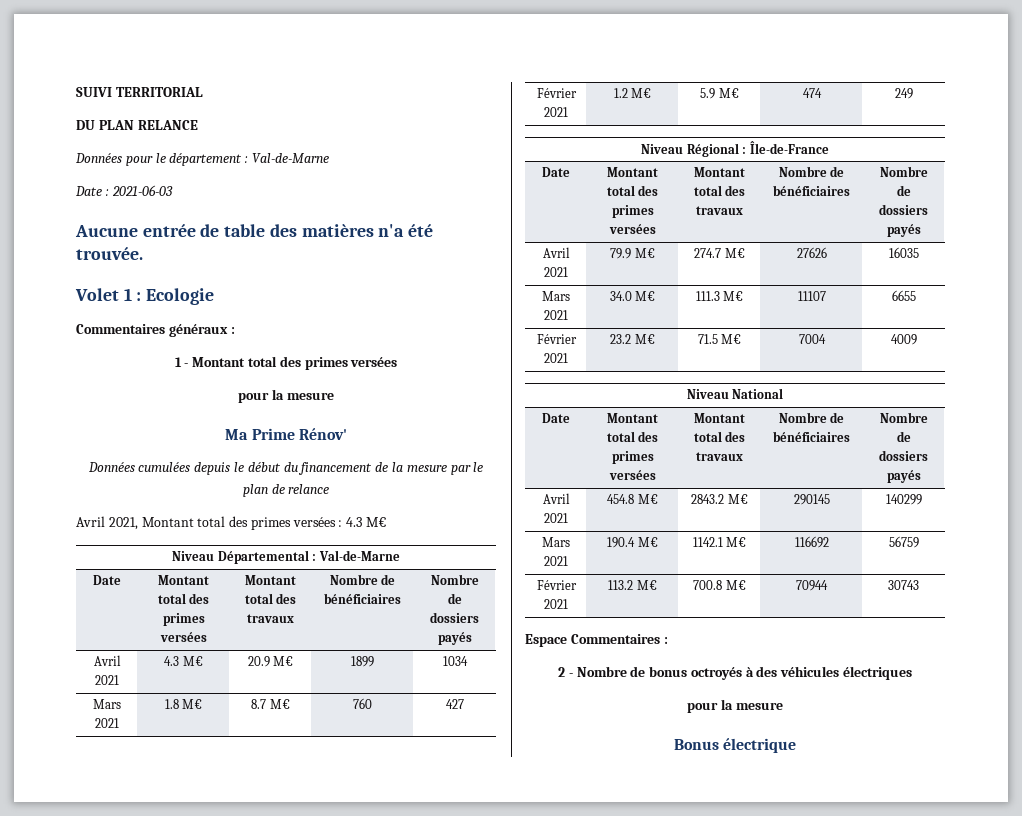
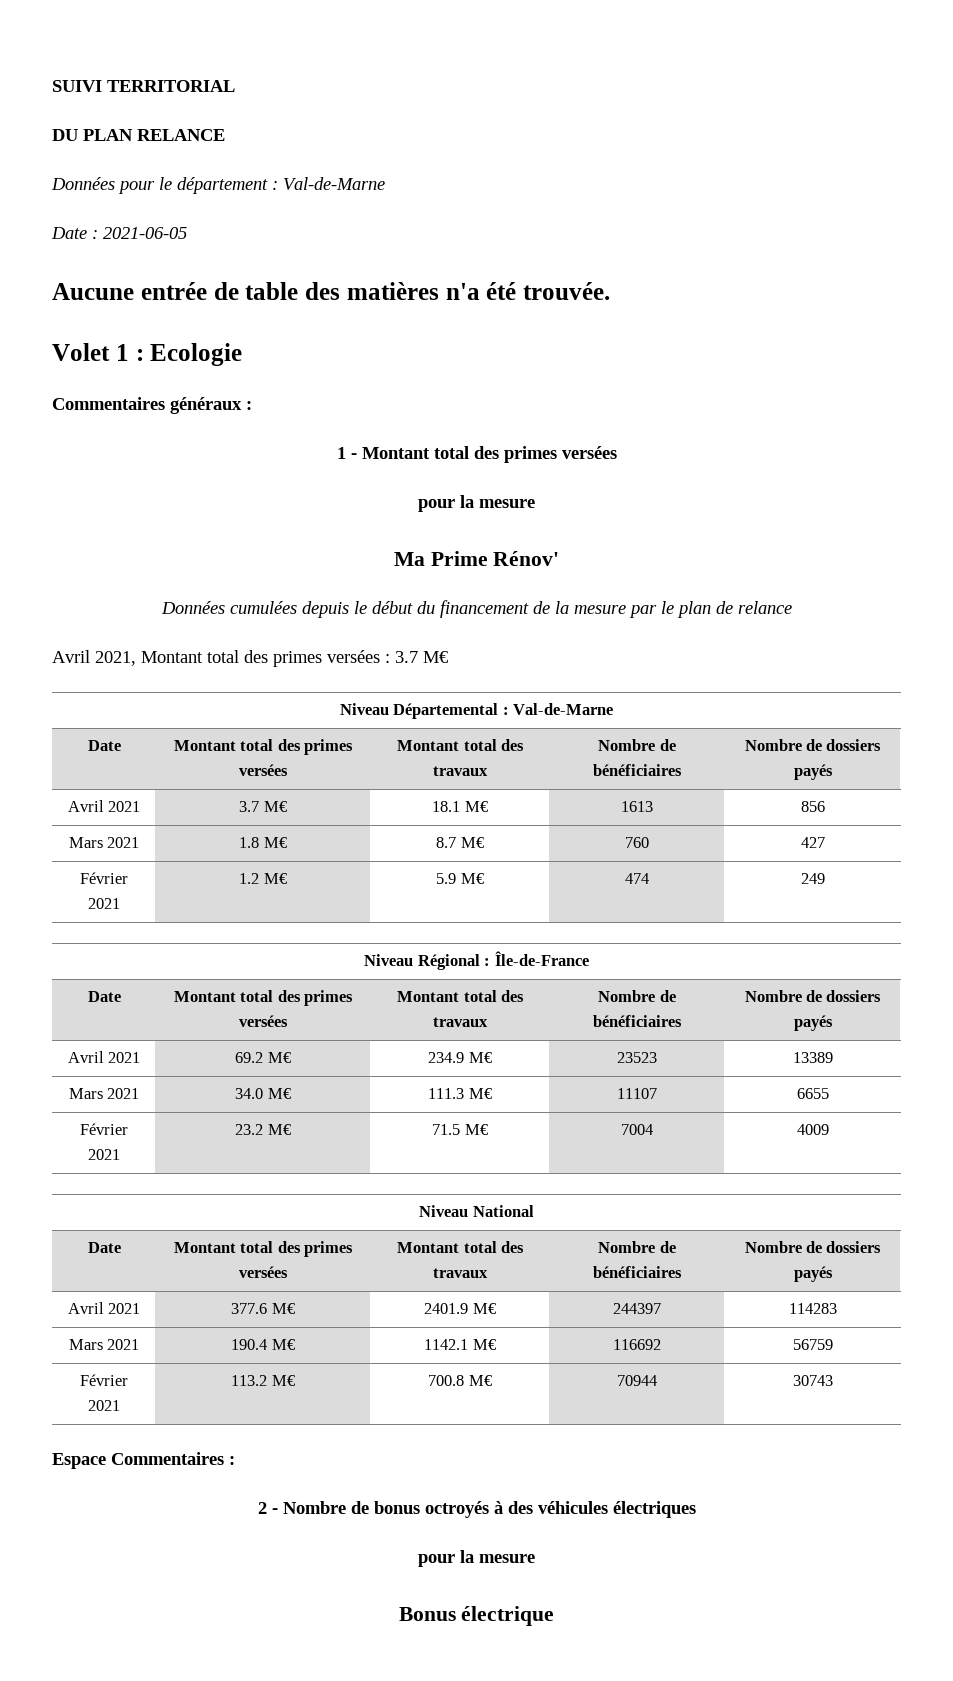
- Date : 2021-06-03
+ Date : 2021-06-05
- Avril 2021, Montant total des primes versées : 4.3 M€
+ Avril 2021, Montant total des primes versées : 3.7 M€
- Avril 2021 | 4.3 M€ | 20.9 M€ | 1899 | 1034
+ Avril 2021 | 3.7 M€ | 18.1 M€ | 1613 | 856
- Avril 2021 | 79.9 M€ | 274.7 M€ | 27626 | 16035
+ Avril 2021 | 69.2 M€ | 234.9 M€ | 23523 | 13389
- Avril 2021 | 454.8 M€ | 2843.2 M€ | 290145 | 140299
+ Avril 2021 | 377.6 M€ | 2401.9 M€ | 244397 | 114283

